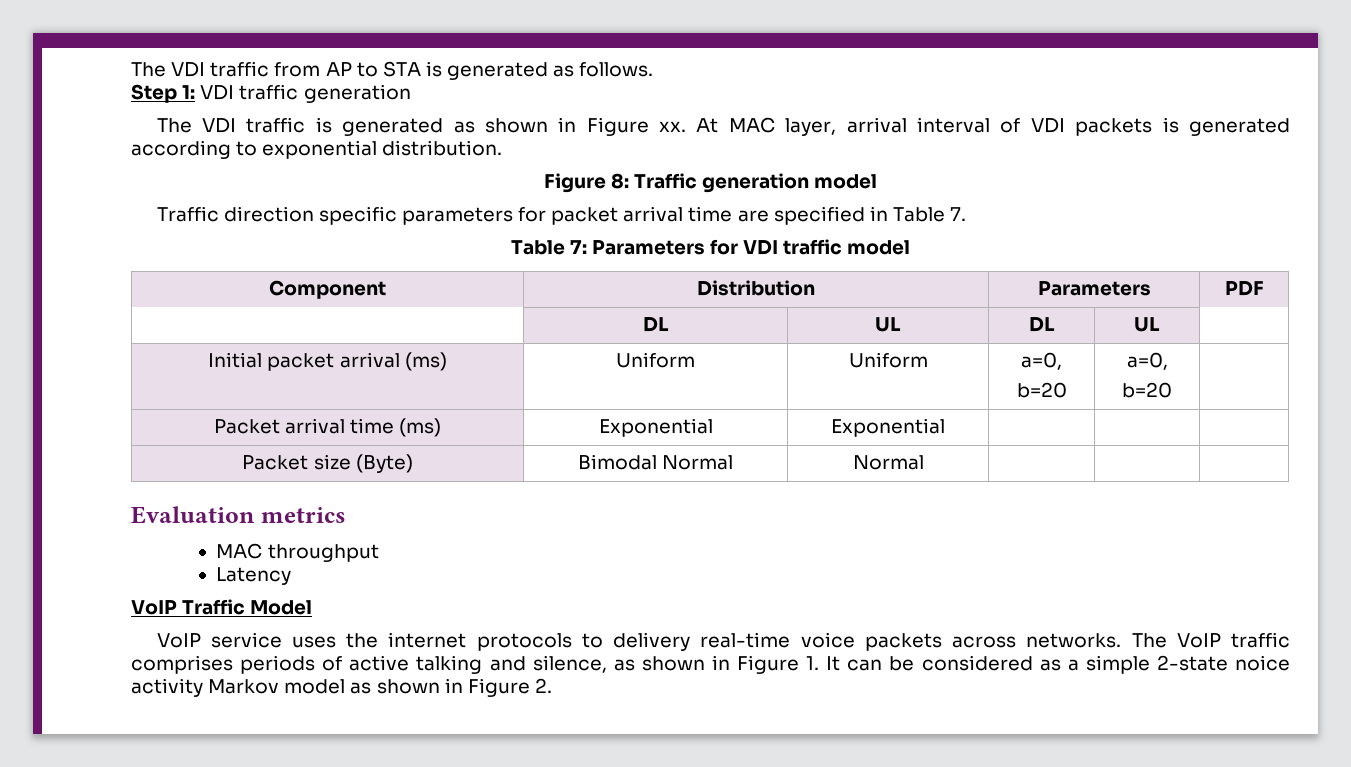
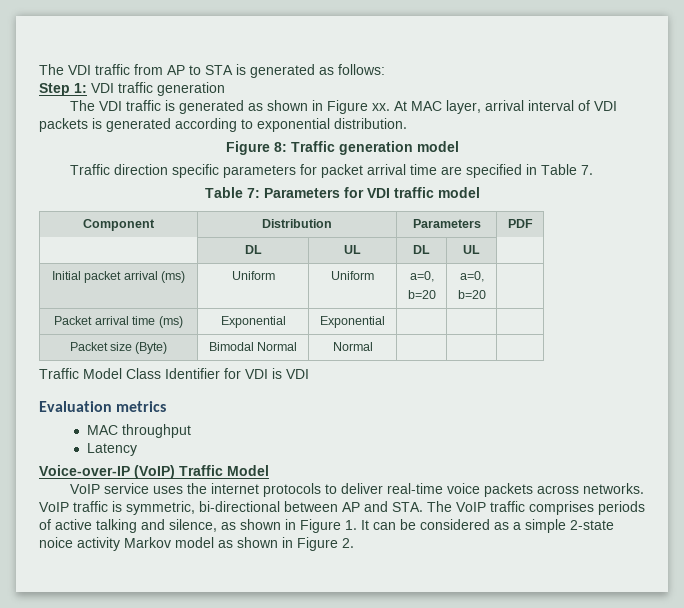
- The VDI traffic from AP to STA is generated as follows.
+ The VDI traffic from AP to STA is generated as follows:
+ Traffic Model Class Identifier for VDI is VDI
- VoIP Traffic Model
+ Voice-over-IP (VoIP) Traffic Model
- VoIP service uses the internet protocols to delivery real-time voice packets across networks.
+ VoIP service uses the internet protocols to deliver real-time voice packets across networks.
- The VoIP traffic comprises periods of active talking and silence, as shown in Figure 1. It can be considered as a simple 2-state noice activity Markov model as shown in Figure 2.
+ VoIP traffic is symmetric, bi-directional between AP and STA. The VoIP traffic comprises periods of active talking and silence, as shown in Figure 1. It can be considered as a simple 2-state noice activity Markov model as shown in Figure 2.

